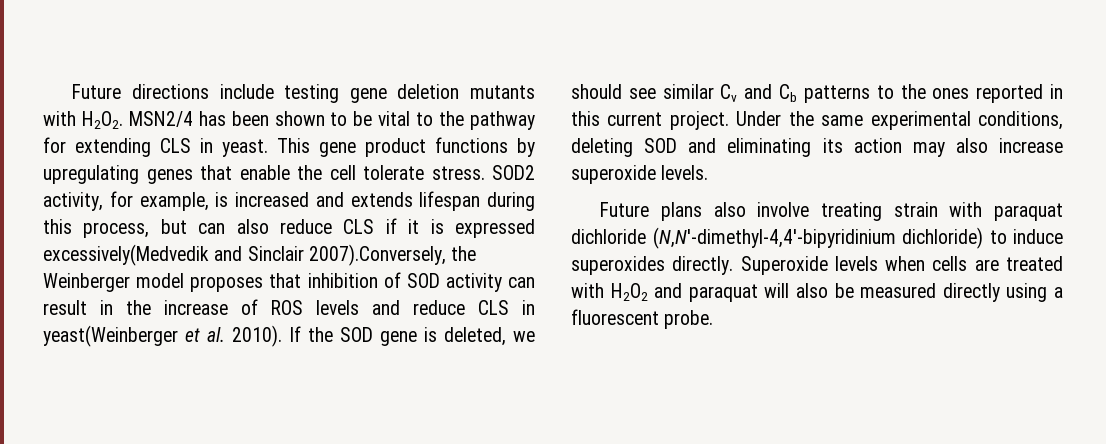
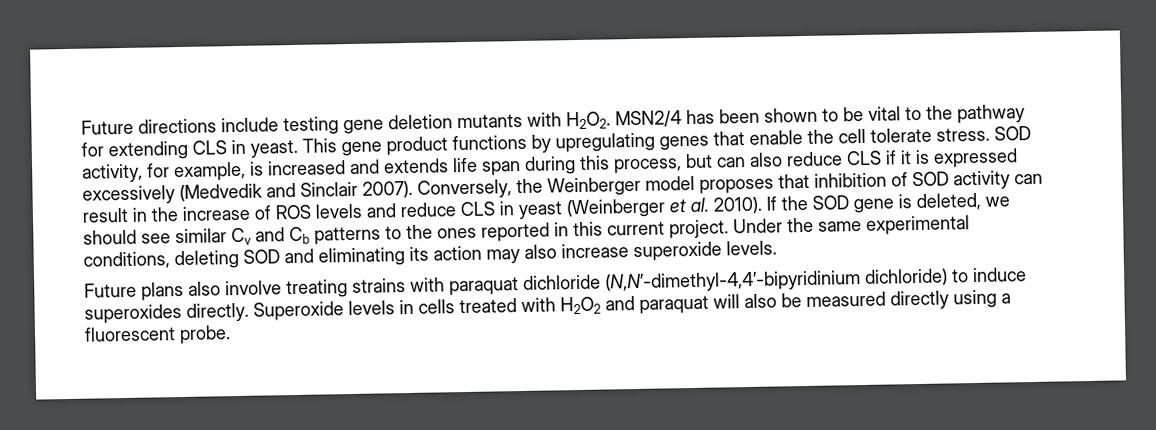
- SOD2 activity, for example, is increased and extends lifespan during this process, but can also reduce CLS if it is expressed excessively(Medvedik and Sinclair 2007).Conversely, the Weinberger model proposes that inhibition of SOD activity can result in the increase of ROS levels and reduce CLS in yeast(Weinberger et al. 2010).
+ SOD activity, for example, is increased and extends life span during this process, but can also reduce CLS if it is expressed excessively (Medvedik and Sinclair 2007). Conversely, the Weinberger model proposes that inhibition of SOD activity can result in the increase of ROS levels and reduce CLS in yeast (Weinberger et al. 2010).
- Future plans also involve treating strain with paraquat dichloride (N,N′-dimethyl-4,4′-bipyridinium dichloride) to induce superoxides directly.
+ Future plans also involve treating strains with paraquat dichloride (N,N′-dimethyl-4,4′-bipyridinium dichloride) to induce superoxides directly.
- Superoxide levels when cells are treated with H2O2 and paraquat will also be measured directly using a fluorescent probe.
+ Superoxide levels in cells treated with H2O2 and paraquat will also be measured directly using a fluorescent probe.

